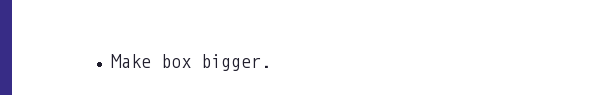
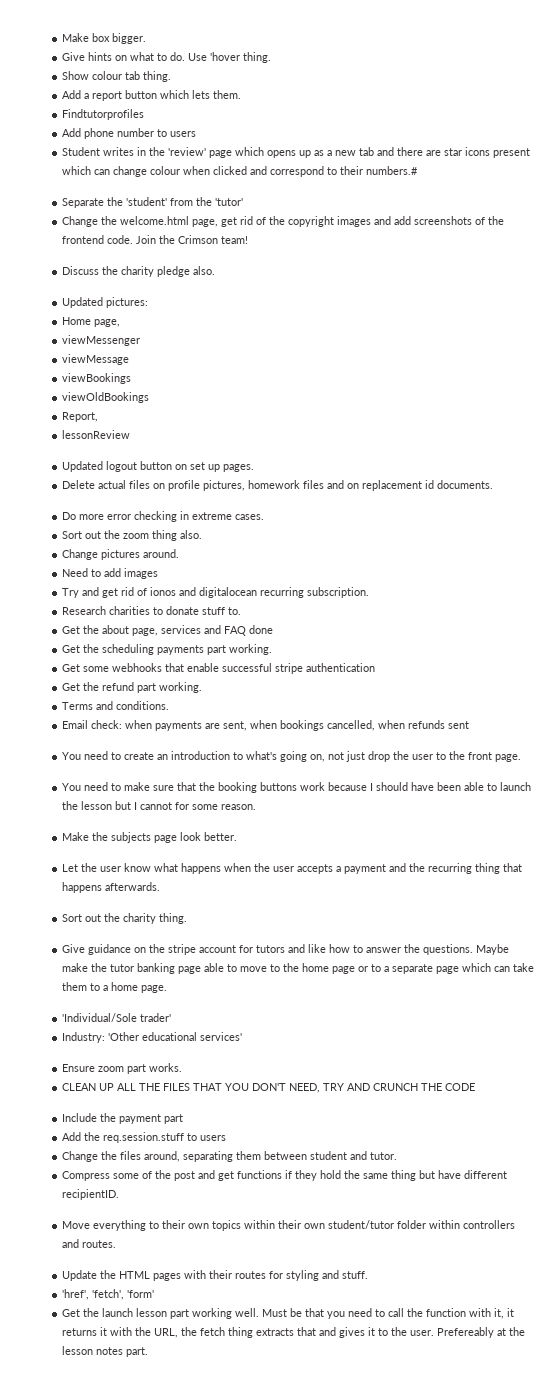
+ Give hints on what to do. Use 'hover thing.
+ Show colour tab thing.
+ Add a report button which lets them.
+ Findtutorprofiles
+ Add phone number to users
+ Student writes in the 'review' page which opens up as a new tab and there are star icons present which can change colour when clicked and correspond to their numbers.#
+ Separate the 'student' from the 'tutor'
+ Change the welcome.html page, get rid of the copyright images and add screenshots of the frontend code. Join the Crimson team!
+ Discuss the charity pledge also.
+ Updated pictures:
+ Home page,
+ viewMessenger
+ viewMessage
+ viewBookings
+ viewOldBookings
+ Report,
+ lessonReview
+ Updated logout button on set up pages.
+ Delete actual files on profile pictures, homework files and on replacement id documents.
+ Do more error checking in extreme cases.
+ Sort out the zoom thing also.
+ Change pictures around.
+ Need to add images
+ Try and get rid of ionos and digitalocean recurring subscription.
+ Research charities to donate stuff to.
+ Get the about page, services and FAQ done
+ Get the scheduling payments part working.
+ Get some webhooks that enable successful stripe authentication
+ Get the refund part working.
+ Terms and conditions.
+ Email check: when payments are sent, when bookings cancelled, when refunds sent
+ You need to create an introduction to what's going on, not just drop the user to the front page.
+ You need to make sure that the booking buttons work because I should have been able to launch the lesson but I cannot for some reason.
+ Make the subjects page look better.
+ Let the user know what happens when the user accepts a payment and the recurring thing that happens afterwards.
+ Sort out the charity thing.
+ Give guidance on the stripe account for tutors and like how to answer the questions. Maybe make the tutor banking page able to move to the home page or to a separate page which can take them to a home page.
+ 'Individual/Sole trader'
+ Industry: 'Other educational services'
+ Ensure zoom part works.
+ CLEAN UP ALL THE FILES THAT YOU DON'T NEED, TRY AND CRUNCH THE CODE
+ Include the payment part
+ Add the req.session.stuff to users
+ Change the files around, separating them between student and tutor.
+ Compress some of the post and get functions if they hold the same thing but have different recipientID.
+ Move everything to their own topics within their own student/tutor folder within controllers and routes.
+ Update the HTML pages with their routes for styling and stuff.
+ 'href', 'fetch', 'form'
+ Get the launch lesson part working well. Must be that you need to call the function with it, it returns it with the URL, the fetch thing extracts that and gives it to the user. Prefereably at the lesson notes part.

